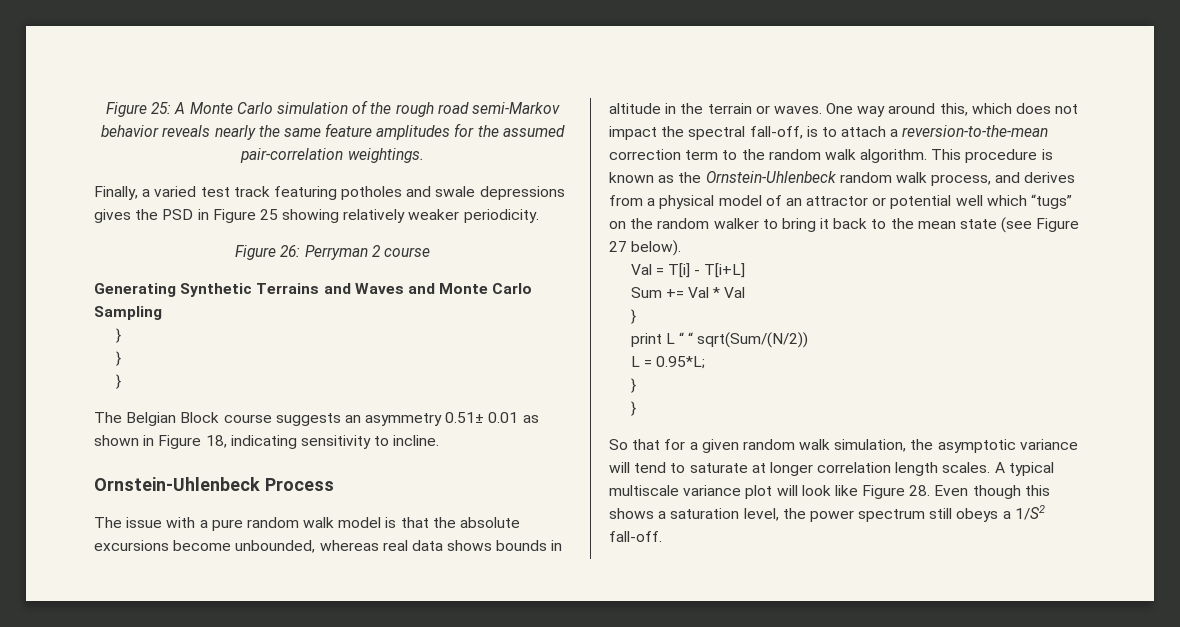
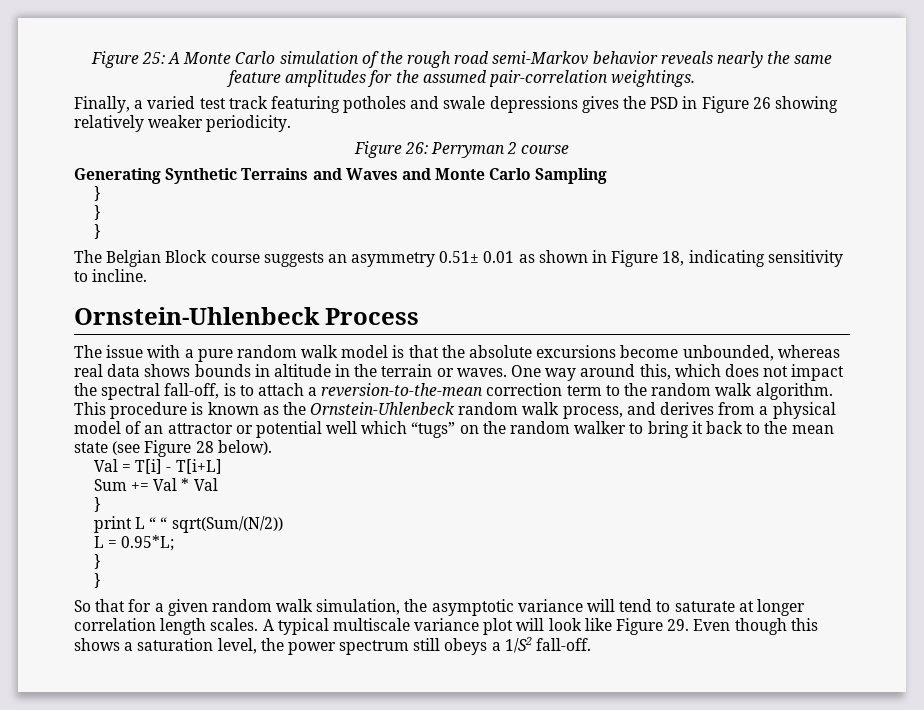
- Finally, a varied test track featuring potholes and swale depressions gives the PSD in Figure 25 showing relatively weaker periodicity.
+ Finally, a varied test track featuring potholes and swale depressions gives the PSD in Figure 26 showing relatively weaker periodicity.
- This procedure is known as the Ornstein-Uhlenbeck random walk process, and derives from a physical model of an attractor or potential well which “tugs” on the random walker to bring it back to the mean state (see Figure 27 below).
+ This procedure is known as the Ornstein-Uhlenbeck random walk process, and derives from a physical model of an attractor or potential well which “tugs” on the random walker to bring it back to the mean state (see Figure 28 below).
- A typical multiscale variance plot will look like Figure 28. Even though this shows a saturation level, the power spectrum still obeys a 1/S2 fall-off.
+ A typical multiscale variance plot will look like Figure 29. Even though this shows a saturation level, the power spectrum still obeys a 1/S2 fall-off.

